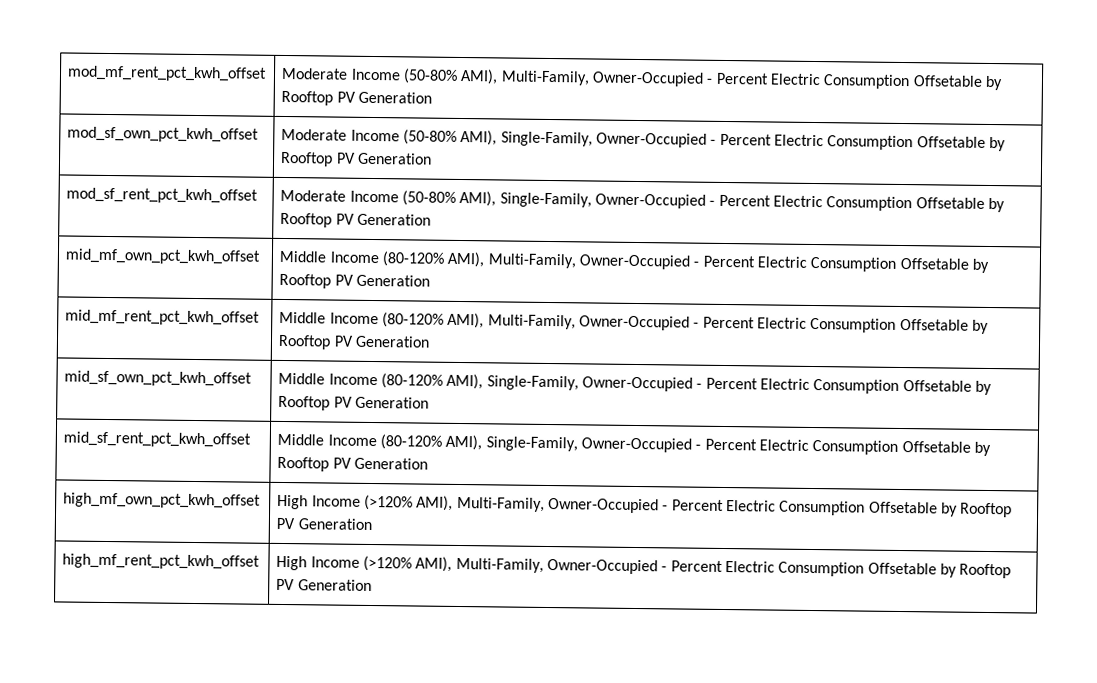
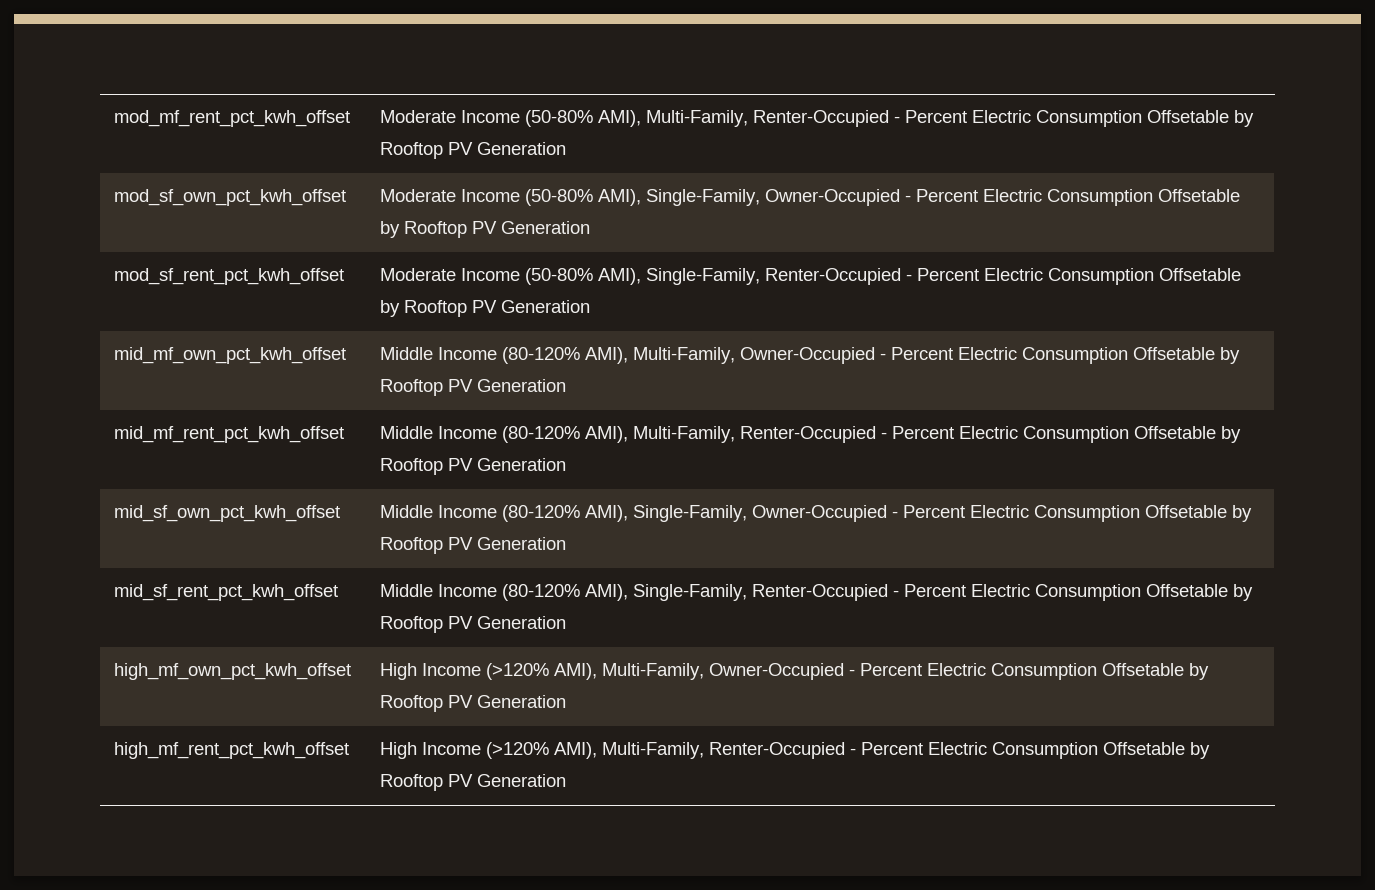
- mod_mf_rent_pct_kwh_offset | Moderate Income (50-80% AMI), Multi-Family, Owner-Occupied - Percent Electric Consumption Offsetable by Rooftop PV Generation
+ mod_mf_rent_pct_kwh_offset | Moderate Income (50-80% AMI), Multi-Family, Renter-Occupied - Percent Electric Consumption Offsetable by Rooftop PV Generation
- mod_sf_rent_pct_kwh_offset | Moderate Income (50-80% AMI), Single-Family, Owner-Occupied - Percent Electric Consumption Offsetable by Rooftop PV Generation
+ mod_sf_rent_pct_kwh_offset | Moderate Income (50-80% AMI), Single-Family, Renter-Occupied - Percent Electric Consumption Offsetable by Rooftop PV Generation
- mid_mf_rent_pct_kwh_offset | Middle Income (80-120% AMI), Multi-Family, Owner-Occupied - Percent Electric Consumption Offsetable by Rooftop PV Generation
+ mid_mf_rent_pct_kwh_offset | Middle Income (80-120% AMI), Multi-Family, Renter-Occupied - Percent Electric Consumption Offsetable by Rooftop PV Generation
- mid_sf_rent_pct_kwh_offset | Middle Income (80-120% AMI), Single-Family, Owner-Occupied - Percent Electric Consumption Offsetable by Rooftop PV Generation
+ mid_sf_rent_pct_kwh_offset | Middle Income (80-120% AMI), Single-Family, Renter-Occupied - Percent Electric Consumption Offsetable by Rooftop PV Generation
- high_mf_rent_pct_kwh_offset | High Income (>120% AMI), Multi-Family, Owner-Occupied - Percent Electric Consumption Offsetable by Rooftop PV Generation
+ high_mf_rent_pct_kwh_offset | High Income (>120% AMI), Multi-Family, Renter-Occupied - Percent Electric Consumption Offsetable by Rooftop PV Generation

